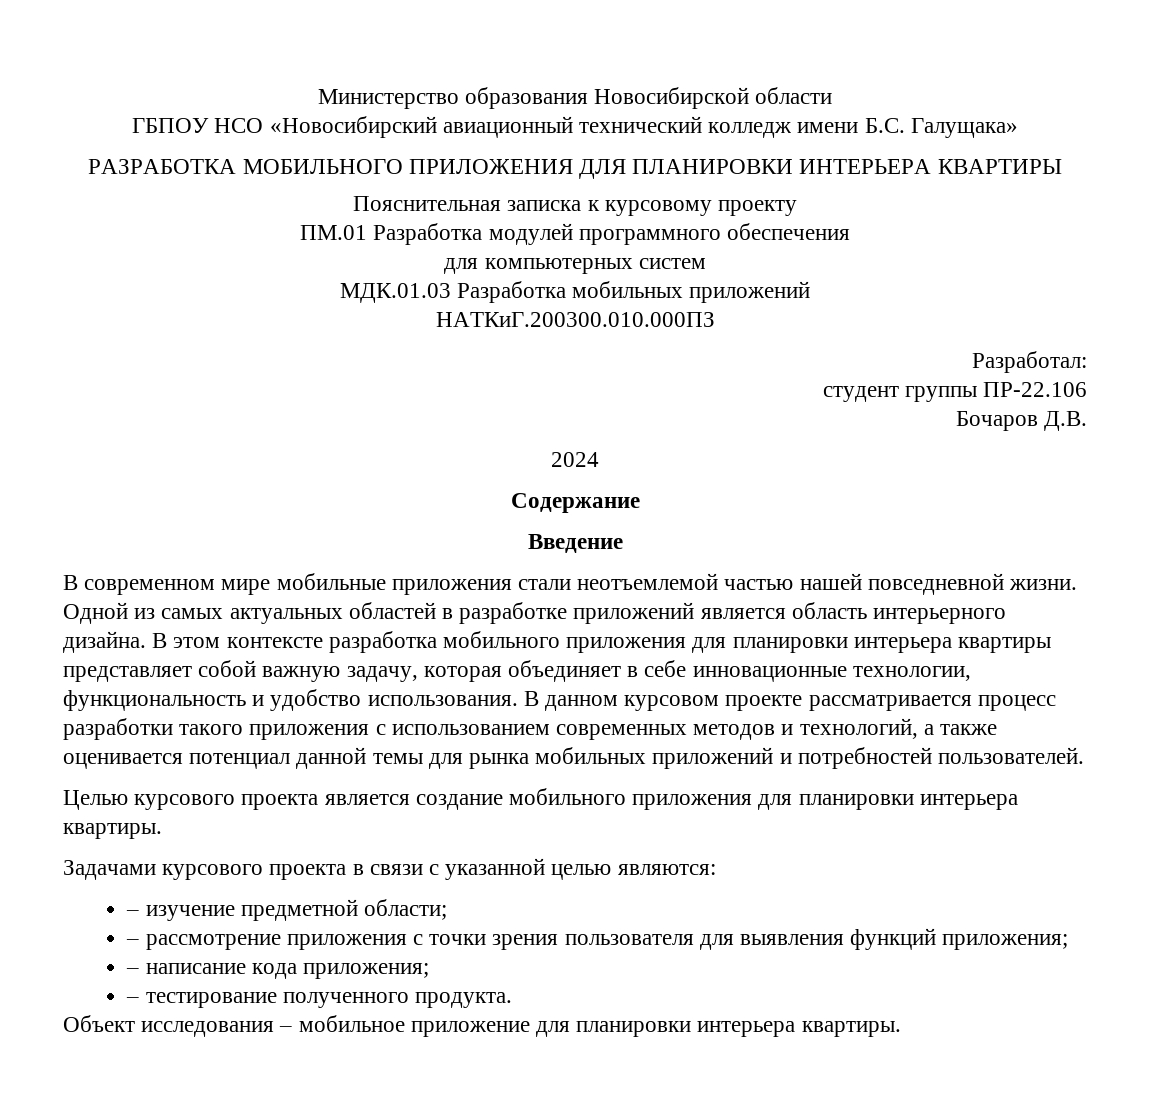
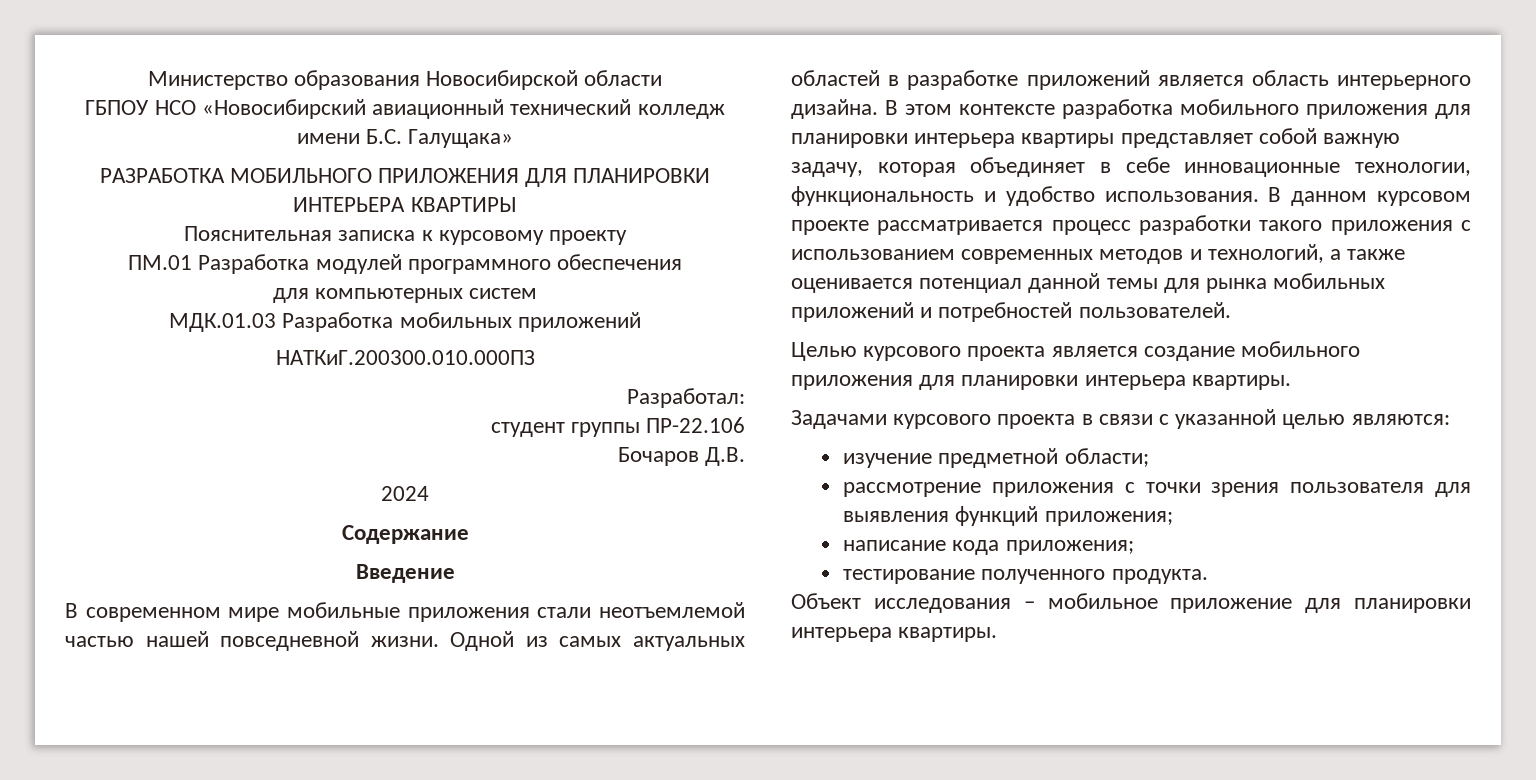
- – изучение предметной области;
+ изучение предметной области;
- – рассмотрение приложения с точки зрения пользователя для выявления функций приложения;
+ рассмотрение приложения с точки зрения пользователя для выявления функций приложения;
- – написание кода приложения;
+ написание кода приложения;
- – тестирование полученного продукта.
+ тестирование полученного продукта.

